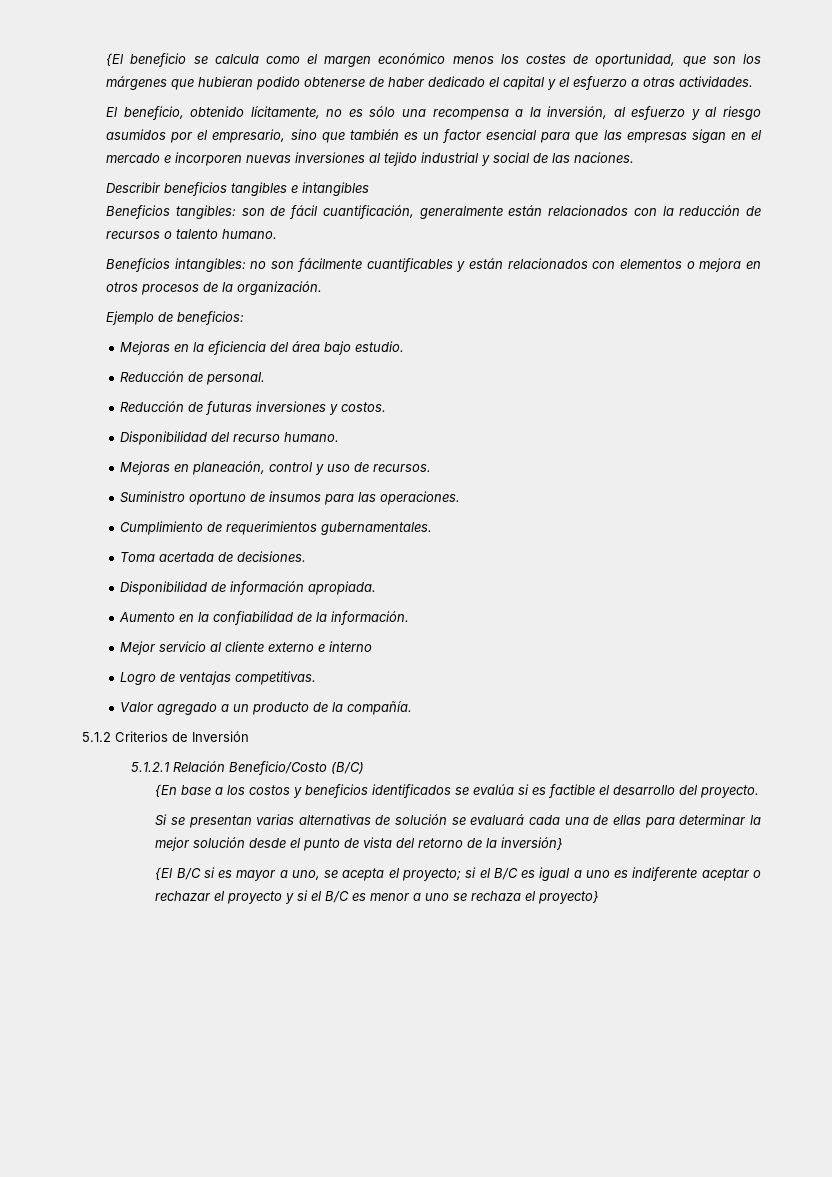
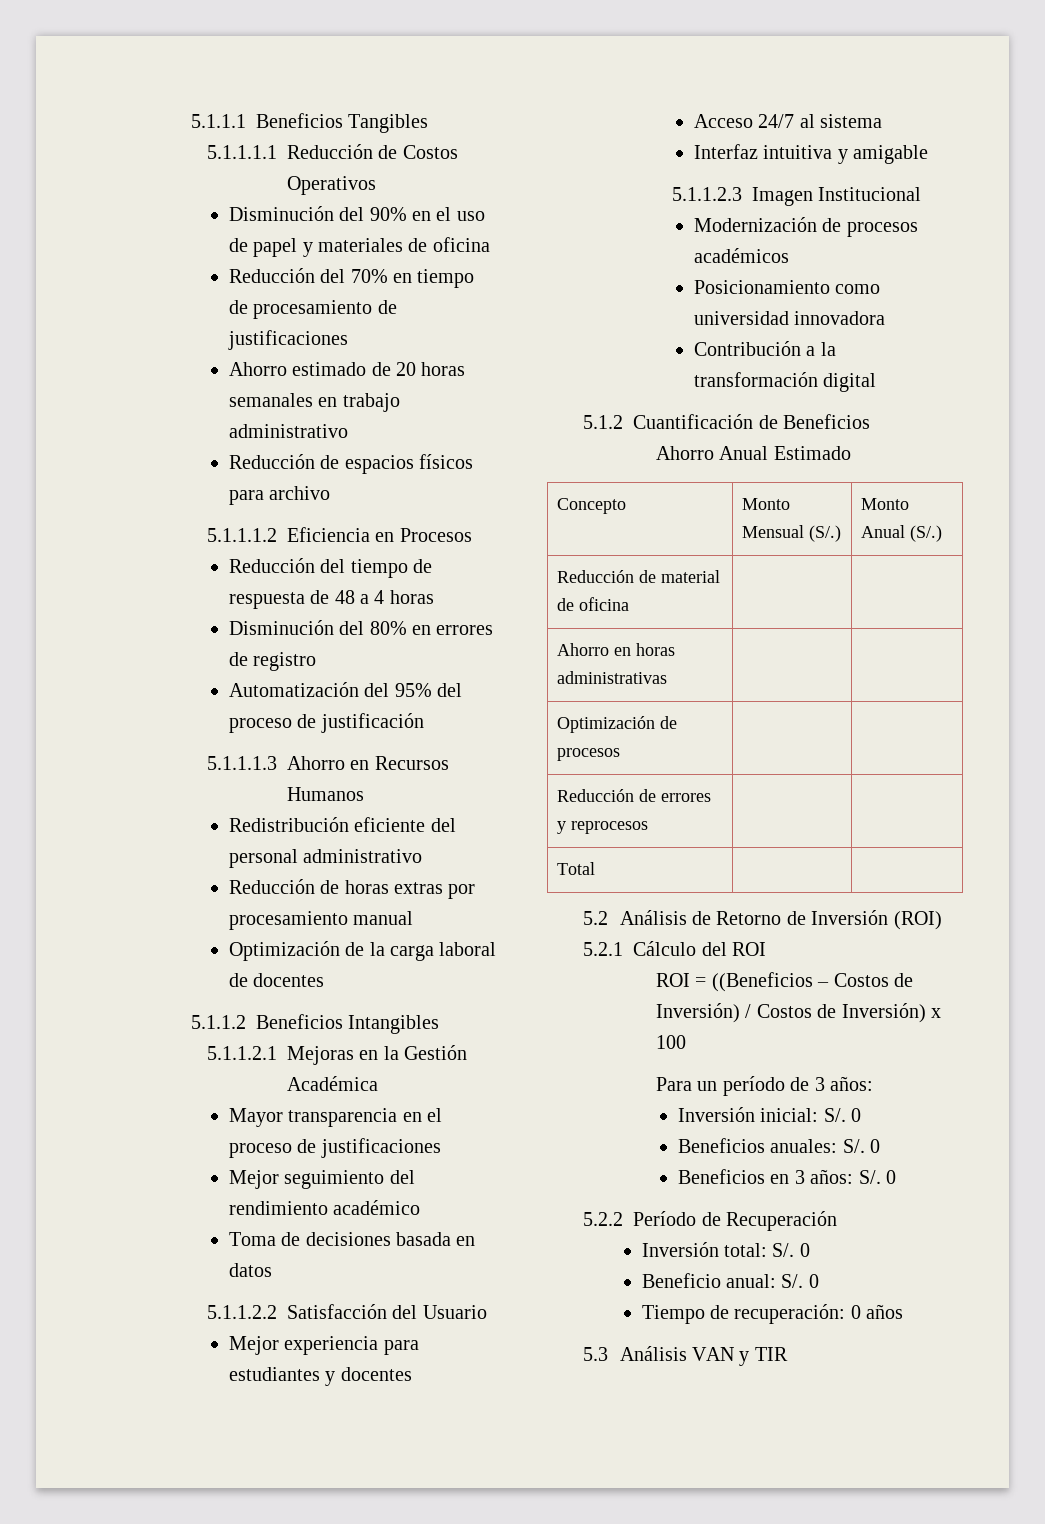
- {El beneficio se calcula como el margen económico menos los costes de oportunidad, que son los márgenes que hubieran podido obtenerse de haber dedicado el capital y el esfuerzo a otras actividades.
- El beneficio, obtenido lícitamente, no es sólo una recompensa a la inversión, al esfuerzo y al riesgo asumidos por el empresario, sino que también es un factor esencial para que las empresas sigan en el mercado e incorporen nuevas inversiones al tejido industrial y social de las naciones.
- Describir beneficios tangibles e intangibles
- Beneficios tangibles: son de fácil cuantificación, generalmente están relacionados con la reducción de recursos o talento humano.
- Beneficios intangibles: no son fácilmente cuantificables y están relacionados con elementos o mejora en otros procesos de la organización.
- Ejemplo de beneficios:
- Mejoras en la eficiencia del área bajo estudio.
- Reducción de personal.
- Reducción de futuras inversiones y costos.
- Disponibilidad del recurso humano.
- Mejoras en planeación, control y uso de recursos.
- Suministro oportuno de insumos para las operaciones.
- Cumplimiento de requerimientos gubernamentales.
- Toma acertada de decisiones.
- Disponibilidad de información apropiada.
- Aumento en la confiabilidad de la información.
- Mejor servicio al cliente externo e interno
- Logro de ventajas competitivas.
- Valor agregado a un producto de la compañía.
- 5.1.2 Criterios de Inversión
- 5.1.2.1 Relación Beneficio/Costo (B/C)
- {En base a los costos y beneficios identificados se evalúa si es factible el desarrollo del proyecto.
- Si se presentan varias alternativas de solución se evaluará cada una de ellas para determinar la mejor solución desde el punto de vista del retorno de la inversión}
- {El B/C si es mayor a uno, se acepta el proyecto; si el B/C es igual a uno es indiferente aceptar o rechazar el proyecto y si el B/C es menor a uno se rechaza el proyecto}
+ 5.1.1.1 Beneficios Tangibles
+ 5.1.1.1.1 Reducción de Costos Operativos
+ Disminución del 90% en el uso de papel y materiales de oficina
+ Reducción del 70% en tiempo de procesamiento de justificaciones
+ Ahorro estimado de 20 horas semanales en trabajo administrativo
+ Reducción de espacios físicos para archivo
+ 5.1.1.1.2 Eficiencia en Procesos
+ Reducción del tiempo de respuesta de 48 a 4 horas
+ Disminución del 80% en errores de registro
+ Automatización del 95% del proceso de justificación
+ 5.1.1.1.3 Ahorro en Recursos Humanos
+ Redistribución eficiente del personal administrativo
+ Reducción de horas extras por procesamiento manual
+ Optimización de la carga laboral de docentes
+ 5.1.1.2 Beneficios Intangibles
+ 5.1.1.2.1 Mejoras en la Gestión Académica
+ Mayor transparencia en el proceso de justificaciones
+ Mejor seguimiento del rendimiento académico
+ Toma de decisiones basada en datos
+ 5.1.1.2.2 Satisfacción del Usuario
+ Mejor experiencia para estudiantes y docentes
+ Acceso 24/7 al sistema
+ Interfaz intuitiva y amigable
+ 5.1.1.2.3 Imagen Institucional
+ Modernización de procesos académicos
+ Posicionamiento como universidad innovadora
+ Contribución a la transformación digital
+ 5.1.2 Cuantificación de Beneficios
+ Ahorro Anual Estimado
+ Concepto | Monto Mensual (S/.) | Monto Anual (S/.)
+ Reducción de material de oficina | |
+ Ahorro en horas administrativas | |
+ Optimización de procesos | |
+ Reducción de errores y reprocesos | |
+ Total | |
+ 5.2 Análisis de Retorno de Inversión (ROI)
+ 5.2.1 Cálculo del ROI
+ ROI = ((Beneficios – Costos de Inversión) / Costos de Inversión) x 100
+ Para un período de 3 años:
+ Inversión inicial: S/. 0
+ Beneficios anuales: S/. 0
+ Beneficios en 3 años: S/. 0
+ 5.2.2 Período de Recuperación
+ Inversión total: S/. 0
+ Beneficio anual: S/. 0
+ Tiempo de recuperación: 0 años
+ 5.3 Análisis VAN y TIR

